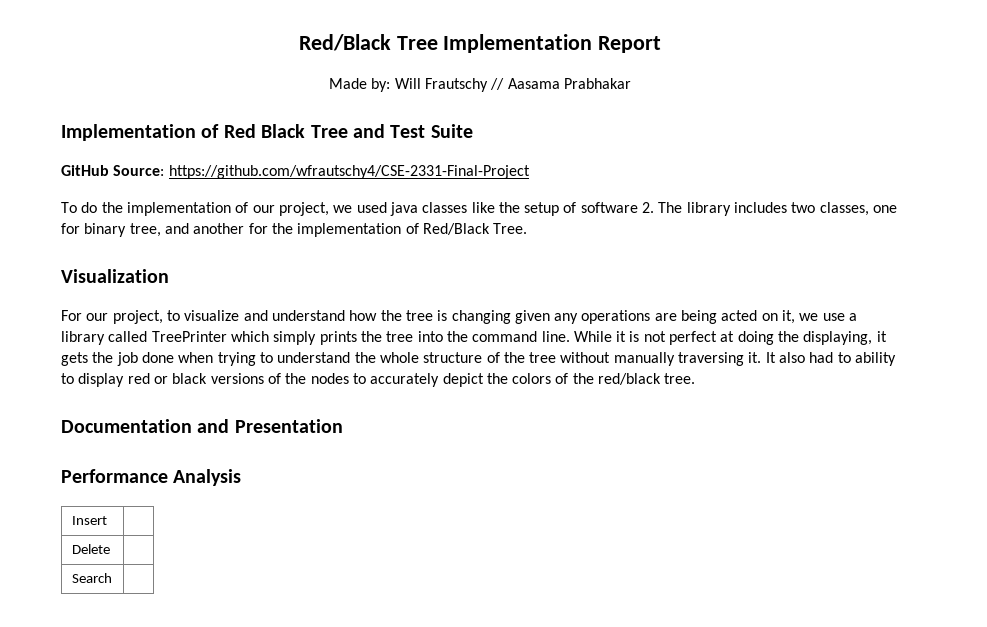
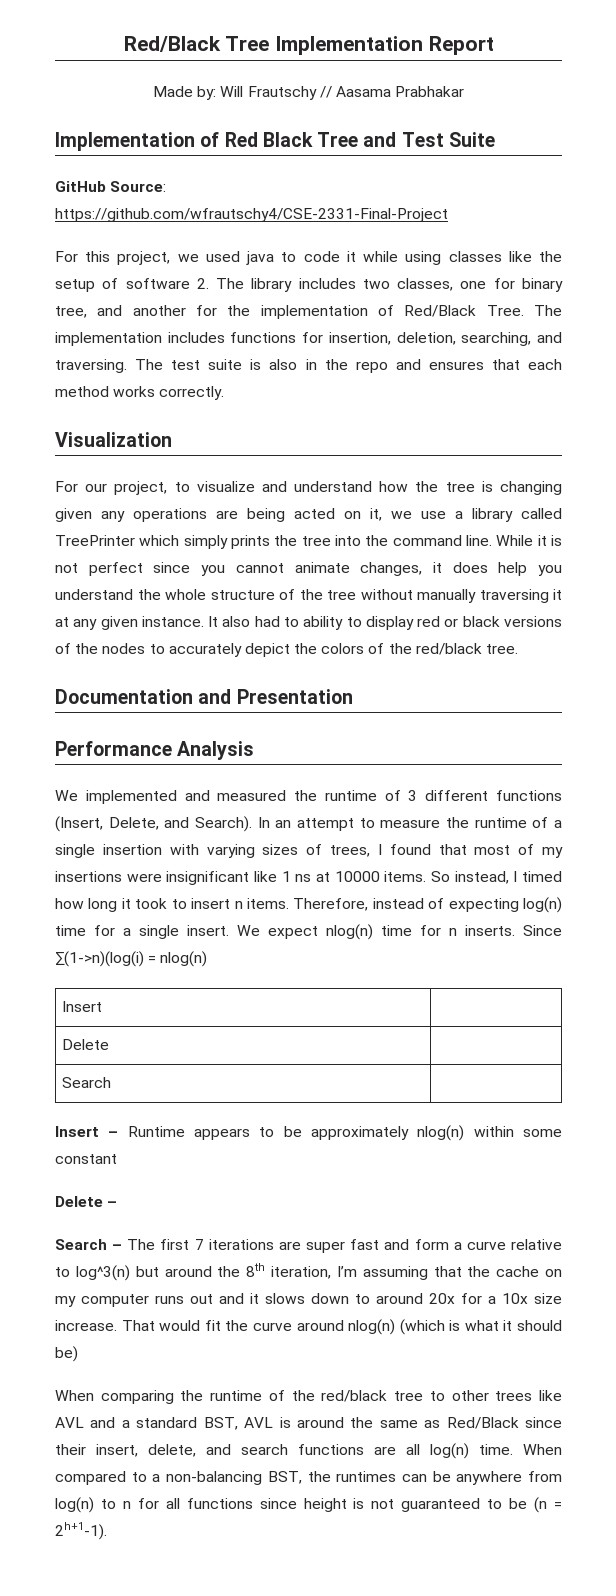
- To do the implementation of our project, we used java classes like the setup of software 2. The library includes two classes, one for binary tree, and another for the implementation of Red/Black Tree.
+ For this project, we used java to code it while using classes like the setup of software 2. The library includes two classes, one for binary tree, and another for the implementation of Red/Black Tree. The implementation includes functions for insertion, deletion, searching, and traversing. The test suite is also in the repo and ensures that each method works correctly.
- While it is not perfect at doing the displaying, it gets the job done when trying to understand the whole structure of the tree without manually traversing it.
+ While it is not perfect since you cannot animate changes, it does help you understand the whole structure of the tree without manually traversing it at any given instance.
+ We implemented and measured the runtime of 3 different functions (Insert, Delete, and Search). In an attempt to measure the runtime of a single insertion with varying sizes of trees, I found that most of my insertions were insignificant like 1 ns at 10000 items. So instead, I timed how long it took to insert n items. Therefore, instead of expecting log(n) time for a single insert. We expect nlog(n) time for n inserts. Since ∑(1->n)(log(i) = nlog(n)
  Insert |
  Delete |
  Search |
+ Insert – Runtime appears to be approximately nlog(n) within some constant
+ Delete –
+ Search – The first 7 iterations are super fast and form a curve relative to log^3(n) but around the 8th iteration, I’m assuming that the cache on my computer runs out and it slows down to around 20x for a 10x size increase. That would fit the curve around nlog(n) (which is what it should be)
+ When comparing the runtime of the red/black tree to other trees like AVL and a standard BST, AVL is around the same as Red/Black since their insert, delete, and search functions are all log(n) time. When compared to a non-balancing BST, the runtimes can be anywhere from log(n) to n for all functions since height is not guaranteed to be (n = 2h+1-1).

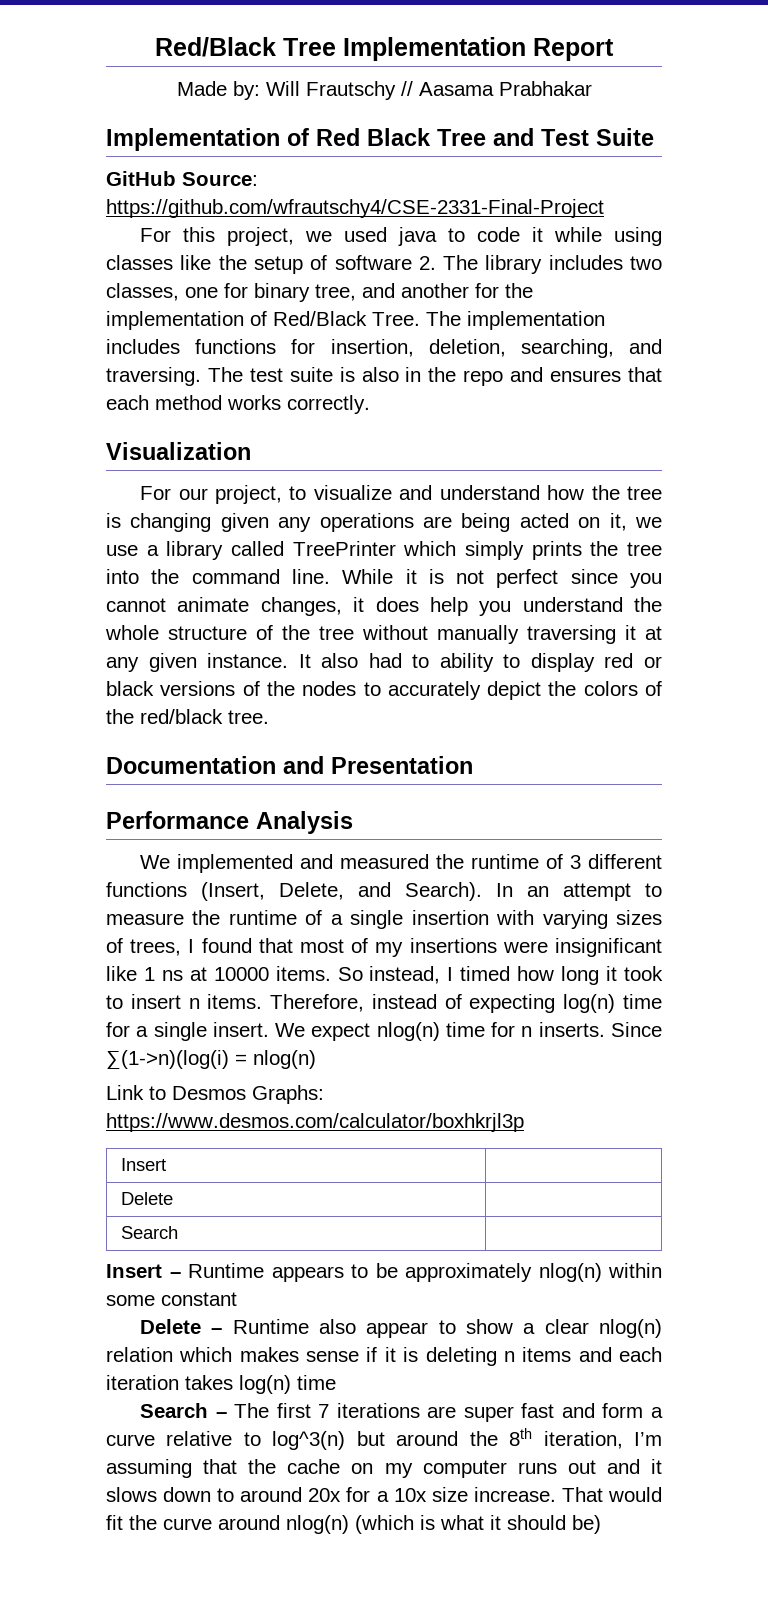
+ Link to Desmos Graphs: https://www.desmos.com/calculator/boxhkrjl3p
- Delete –
+ Delete – Runtime also appear to show a clear nlog(n) relation which makes sense if it is deleting n items and each iteration takes log(n) time
- When comparing the runtime of the red/black tree to other trees like AVL and a standard BST, AVL is around the same as Red/Black since their insert, delete, and search functions are all log(n) time. When compared to a non-balancing BST, the runtimes can be anywhere from log(n) to n for all functions since height is not guaranteed to be (n = 2h+1-1).

